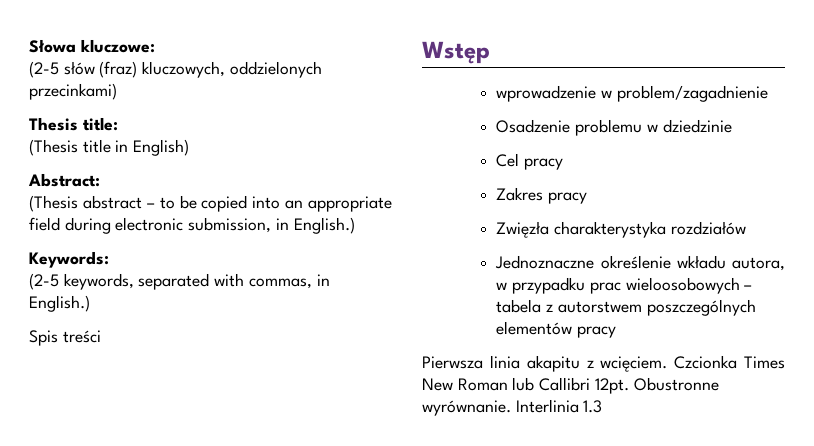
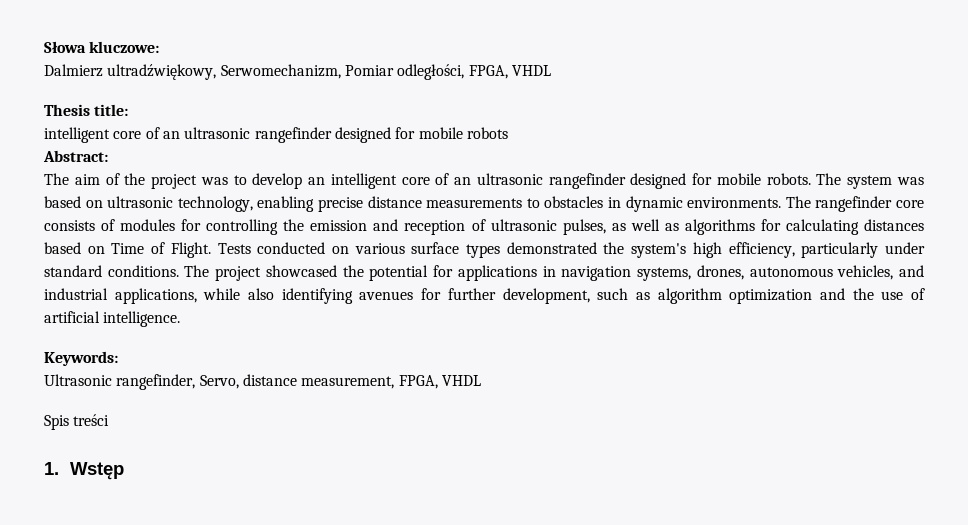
- (2-5 słów (fraz) kluczowych, oddzielonych przecinkami)
+ Dalmierz ultradźwiękowy, Serwomechanizm, Pomiar odległości, FPGA, VHDL
  Thesis title:
- (Thesis title in English)
+ intelligent core of an ultrasonic rangefinder designed for mobile robots
  Abstract:
- (Thesis abstract – to be copied into an appropriate field during electronic submission, in English.)
+ The aim of the project was to develop an intelligent core of an ultrasonic rangefinder designed for mobile robots. The system was based on ultrasonic technology, enabling precise distance measurements to obstacles in dynamic environments. The rangefinder core consists of modules for controlling the emission and reception of ultrasonic pulses, as well as algorithms for calculating distances based on Time of Flight. Tests conducted on various surface types demonstrated the system's high efficiency, particularly under standard conditions. The project showcased the potential for applications in navigation systems, drones, autonomous vehicles, and industrial applications, while also identifying avenues for further development, such as algorithm optimization and the use of artificial intelligence.
  Keywords:
- (2-5 keywords, separated with commas, in English.)
+ Ultrasonic rangefinder, Servo, distance measurement, FPGA, VHDL
- Wstęp
+ 1. Wstęp
- wprowadzenie w problem/zagadnienie
- Osadzenie problemu w dziedzinie
- Cel pracy
- Zakres pracy
- Zwięzła charakterystyka rozdziałów
- Jednoznaczne określenie wkładu autora, w przypadku prac wieloosobowych – tabela z autorstwem poszczególnych elementów pracy
- Pierwsza linia akapitu z wcięciem. Czcionka Times New Roman lub Callibri 12pt. Obustronne wyrównanie. Interlinia 1.3

